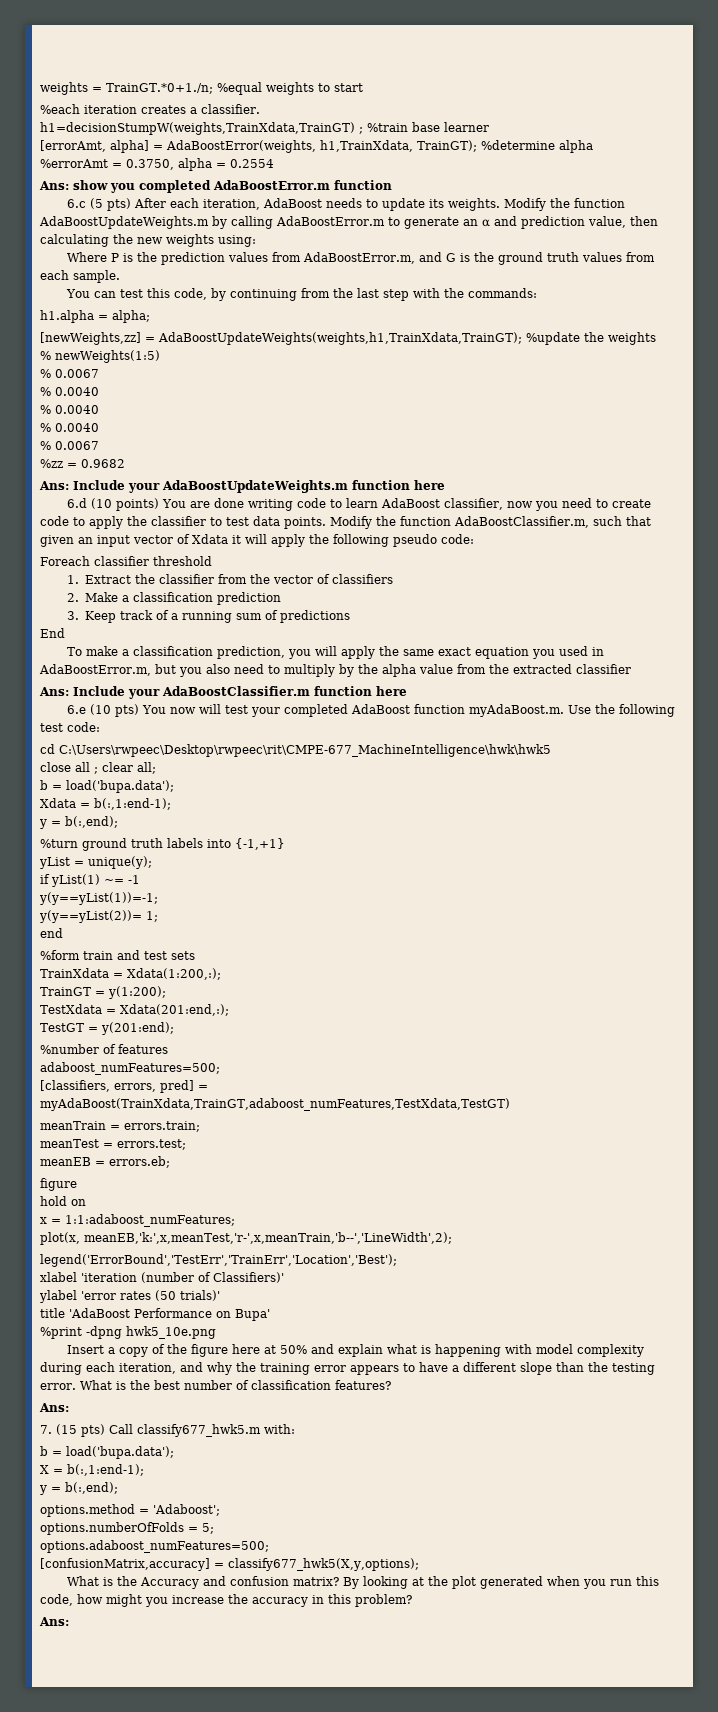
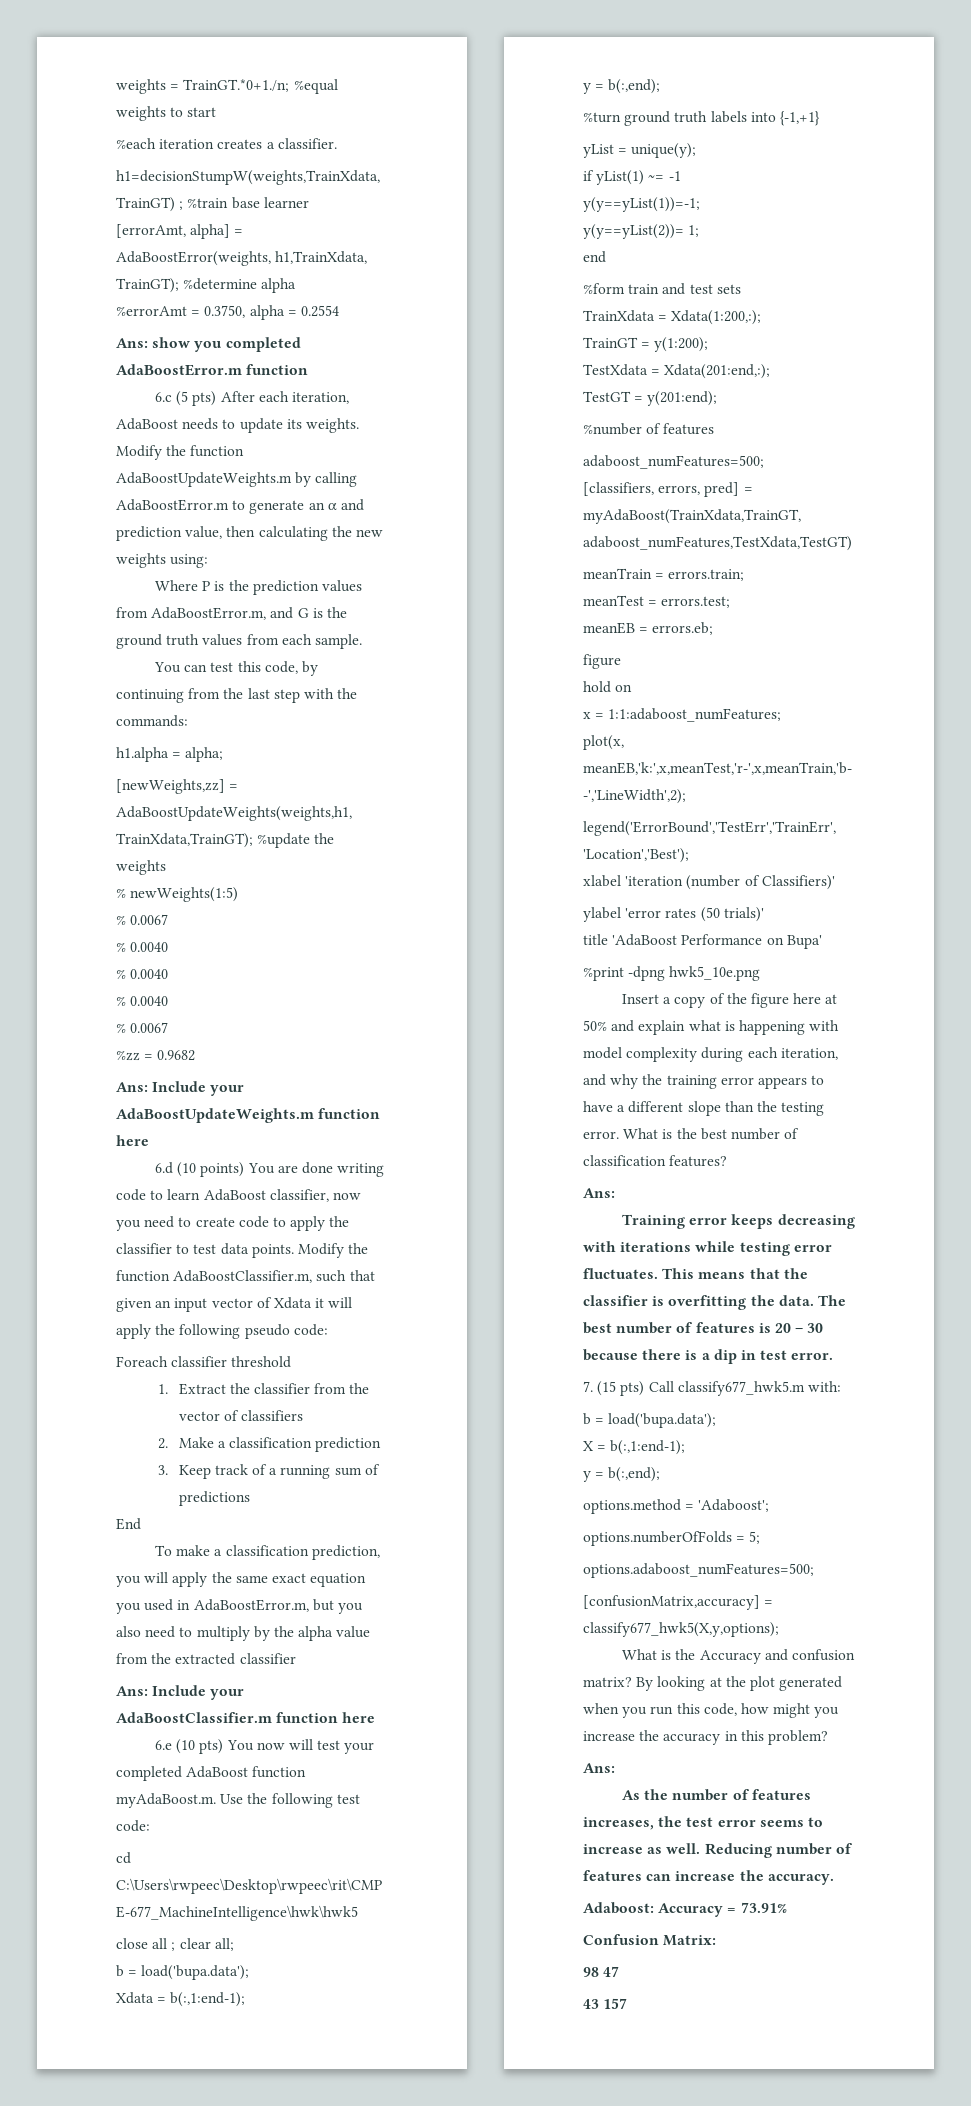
+ Training error keeps decreasing with iterations while testing error fluctuates. This means that the classifier is overfitting the data. The best number of features is 20 – 30 because there is a dip in test error.
+ As the number of features increases, the test error seems to increase as well. Reducing number of features can increase the accuracy.
+ Adaboost: Accuracy = 73.91%
+ Confusion Matrix:
+ 98 47
+ 43 157

